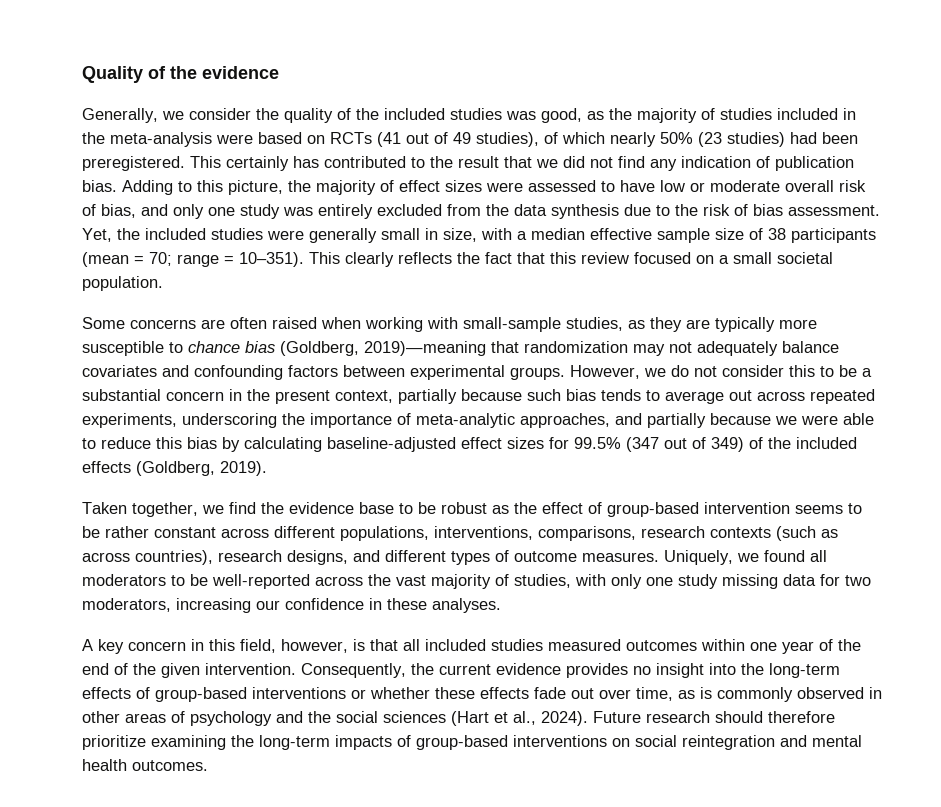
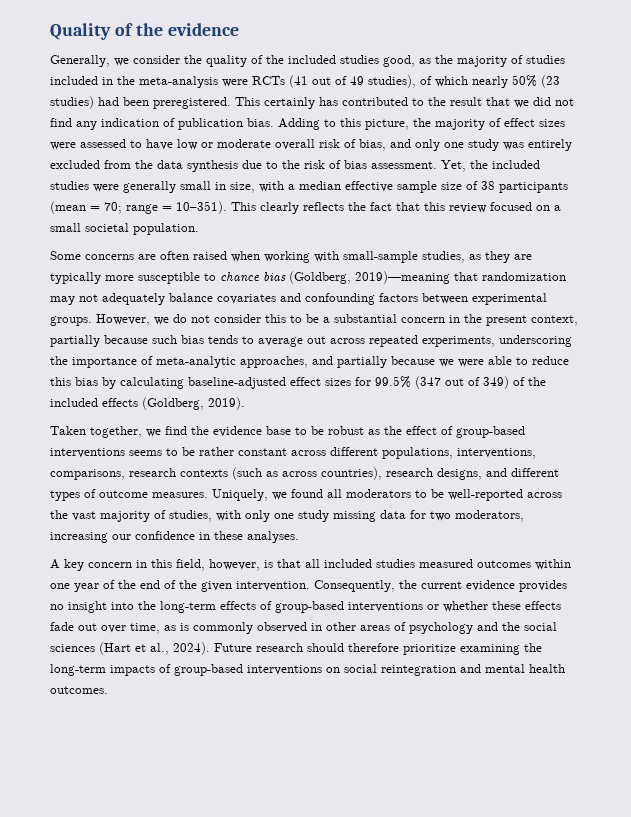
- Generally, we consider the quality of the included studies was good, as the majority of studies included in the meta-analysis were based on RCTs (41 out of 49 studies), of which nearly 50% (23 studies) had been preregistered.
+ Generally, we consider the quality of the included studies good, as the majority of studies included in the meta-analysis were RCTs (41 out of 49 studies), of which nearly 50% (23 studies) had been preregistered.
- Taken together, we find the evidence base to be robust as the effect of group-based intervention seems to be rather constant across different populations, interventions, comparisons, research contexts (such as across countries), research designs, and different types of outcome measures.
+ Taken together, we find the evidence base to be robust as the effect of group-based interventions seems to be rather constant across different populations, interventions, comparisons, research contexts (such as across countries), research designs, and different types of outcome measures.

